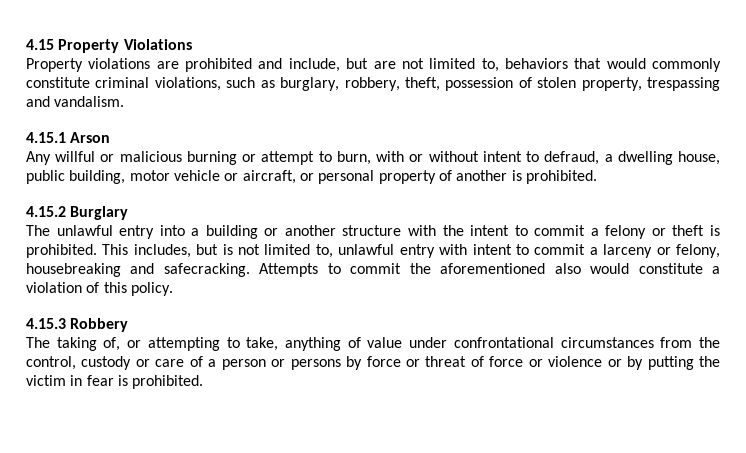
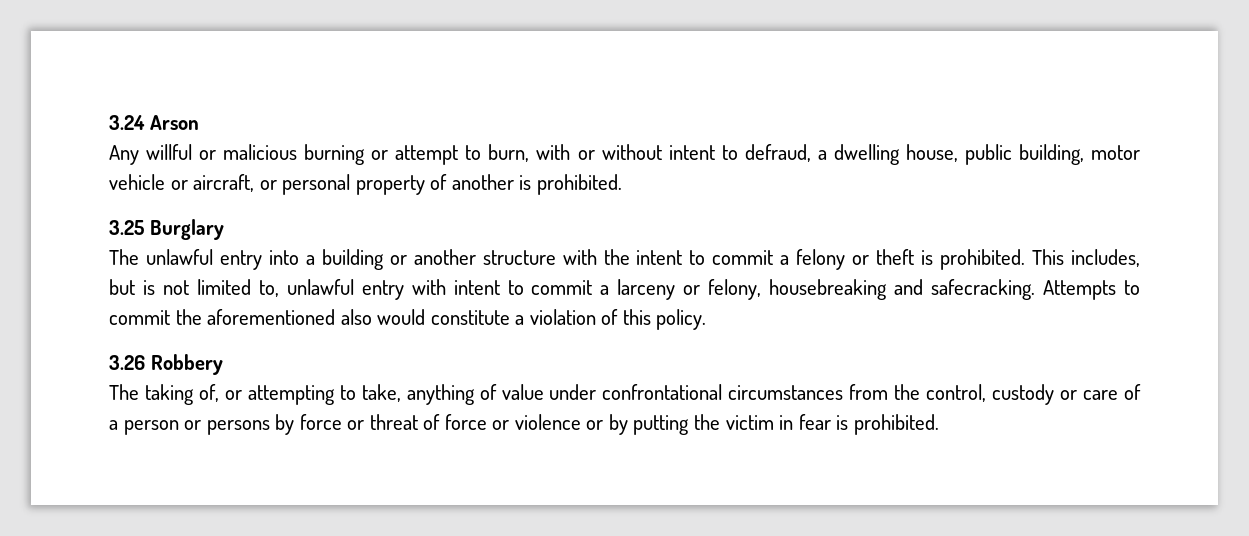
- 4.15 Property Violations
- Property violations are prohibited and include, but are not limited to, behaviors that would commonly constitute criminal violations, such as burglary, robbery, theft, possession of stolen property, trespassing and vandalism.
- 4.15.1 Arson
+ 3.24 Arson
- 4.15.2 Burglary
+ 3.25 Burglary
- 4.15.3 Robbery
+ 3.26 Robbery

